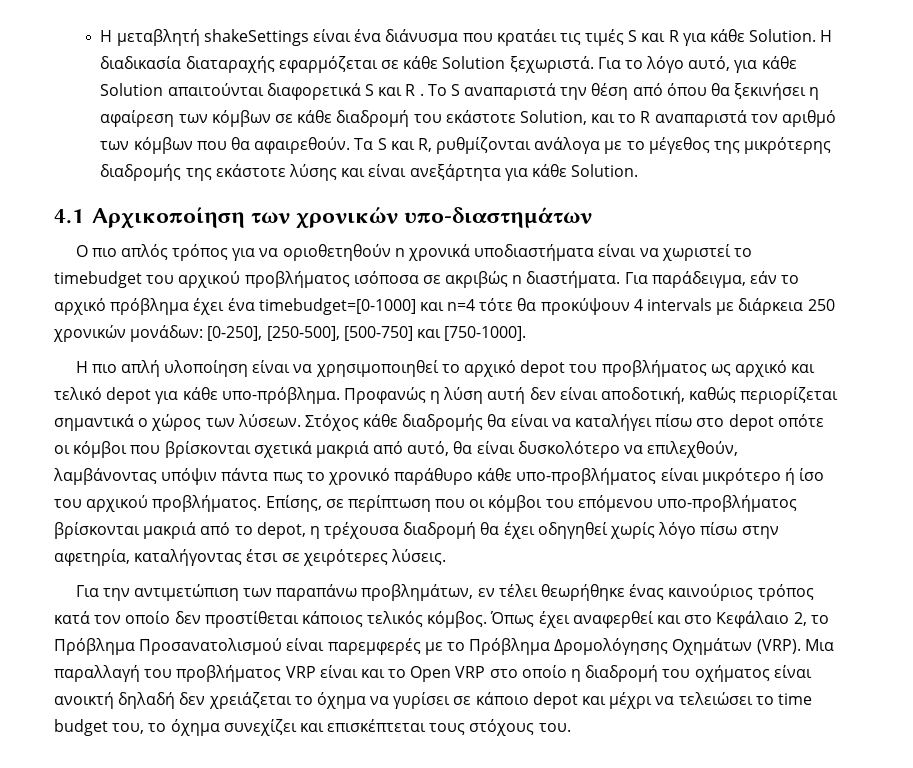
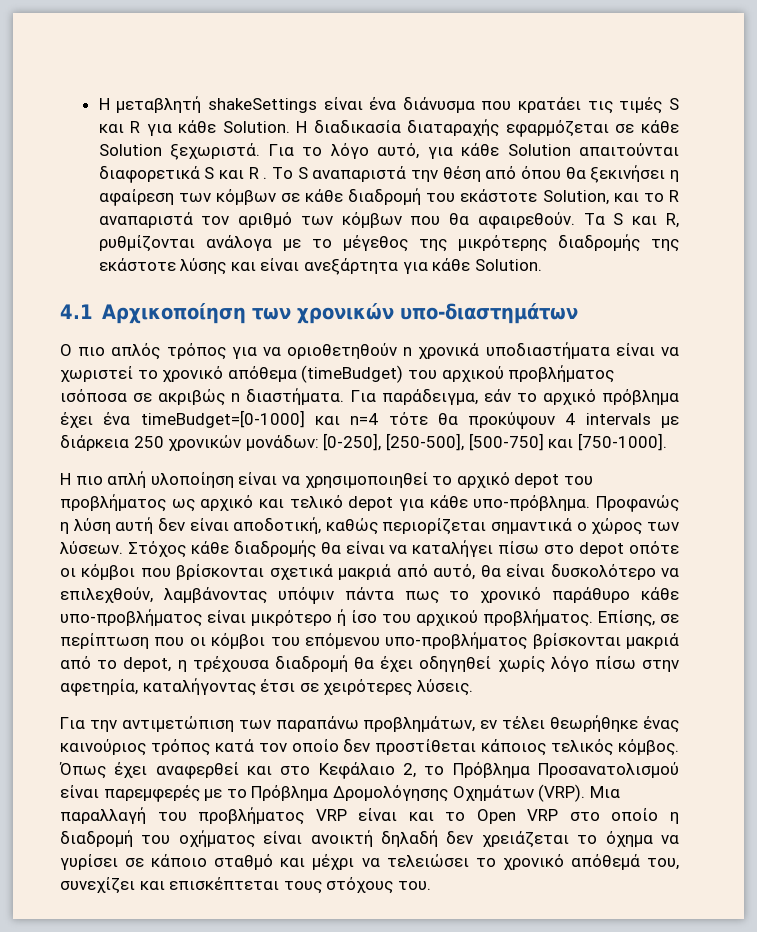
- Ο πιο απλός τρόπος για να οριοθετηθούν n χρονικά υποδιαστήματα είναι να χωριστεί το timebudget του αρχικού προβλήματος ισόποσα σε ακριβώς n διαστήματα.
+ Ο πιο απλός τρόπος για να οριοθετηθούν n χρονικά υποδιαστήματα είναι να χωριστεί το χρονικό απόθεμα (timeBudget) του αρχικού προβλήματος ισόποσα σε ακριβώς n διαστήματα.
- Για παράδειγμα, εάν το αρχικό πρόβλημα έχει ένα timebudget=[0-1000] και n=4 τότε θα προκύψουν 4 intervals με διάρκεια 250 χρονικών μονάδων: [0-250], [250-500], [500-750] και [750-1000].
+ Για παράδειγμα, εάν το αρχικό πρόβλημα έχει ένα timeBudget=[0-1000] και n=4 τότε θα προκύψουν 4 intervals με διάρκεια 250 χρονικών μονάδων: [0-250], [250-500], [500-750] και [750-1000].
- Μια παραλλαγή του προβλήματος VRP είναι και το Open VRP στο οποίο η διαδρομή του οχήματος είναι ανοικτή δηλαδή δεν χρειάζεται το όχημα να γυρίσει σε κάποιο depot και μέχρι να τελειώσει το time budget του, το όχημα συνεχίζει και επισκέπτεται τους στόχους του.
+ Μια παραλλαγή του προβλήματος VRP είναι και το Open VRP στο οποίο η διαδρομή του οχήματος είναι ανοικτή δηλαδή δεν χρειάζεται το όχημα να γυρίσει σε κάποιο σταθμό και μέχρι να τελειώσει το χρονικό απόθεμά του, συνεχίζει και επισκέπτεται τους στόχους του.

